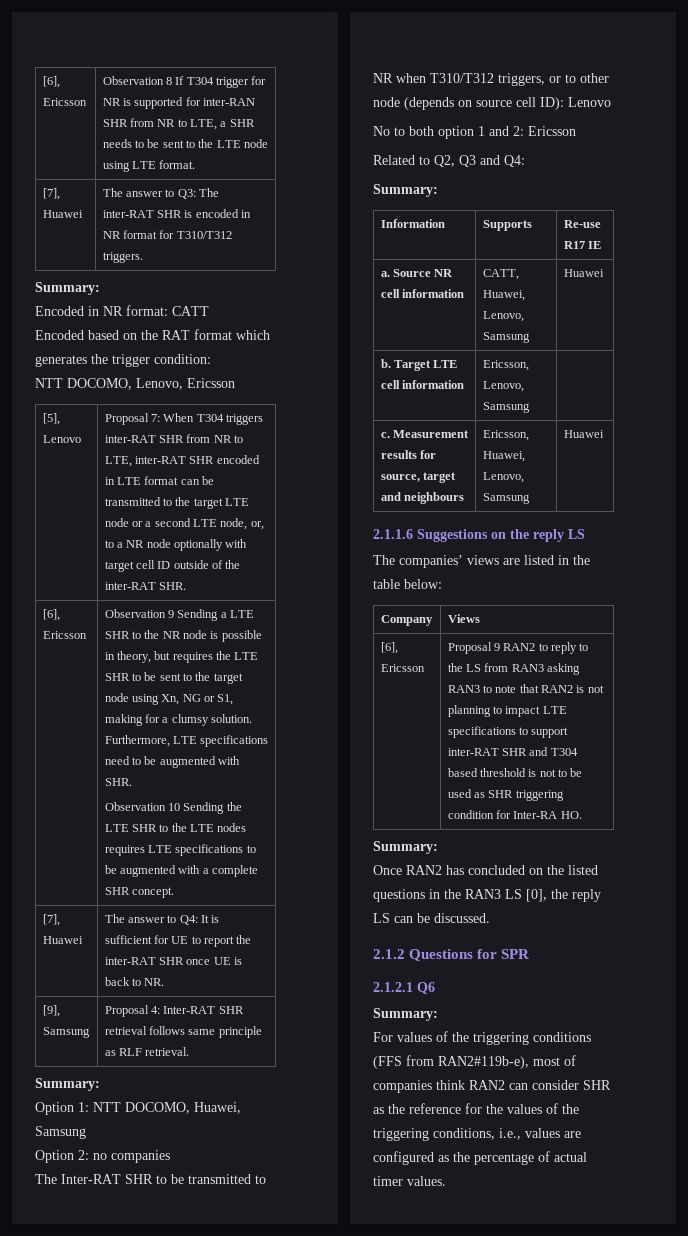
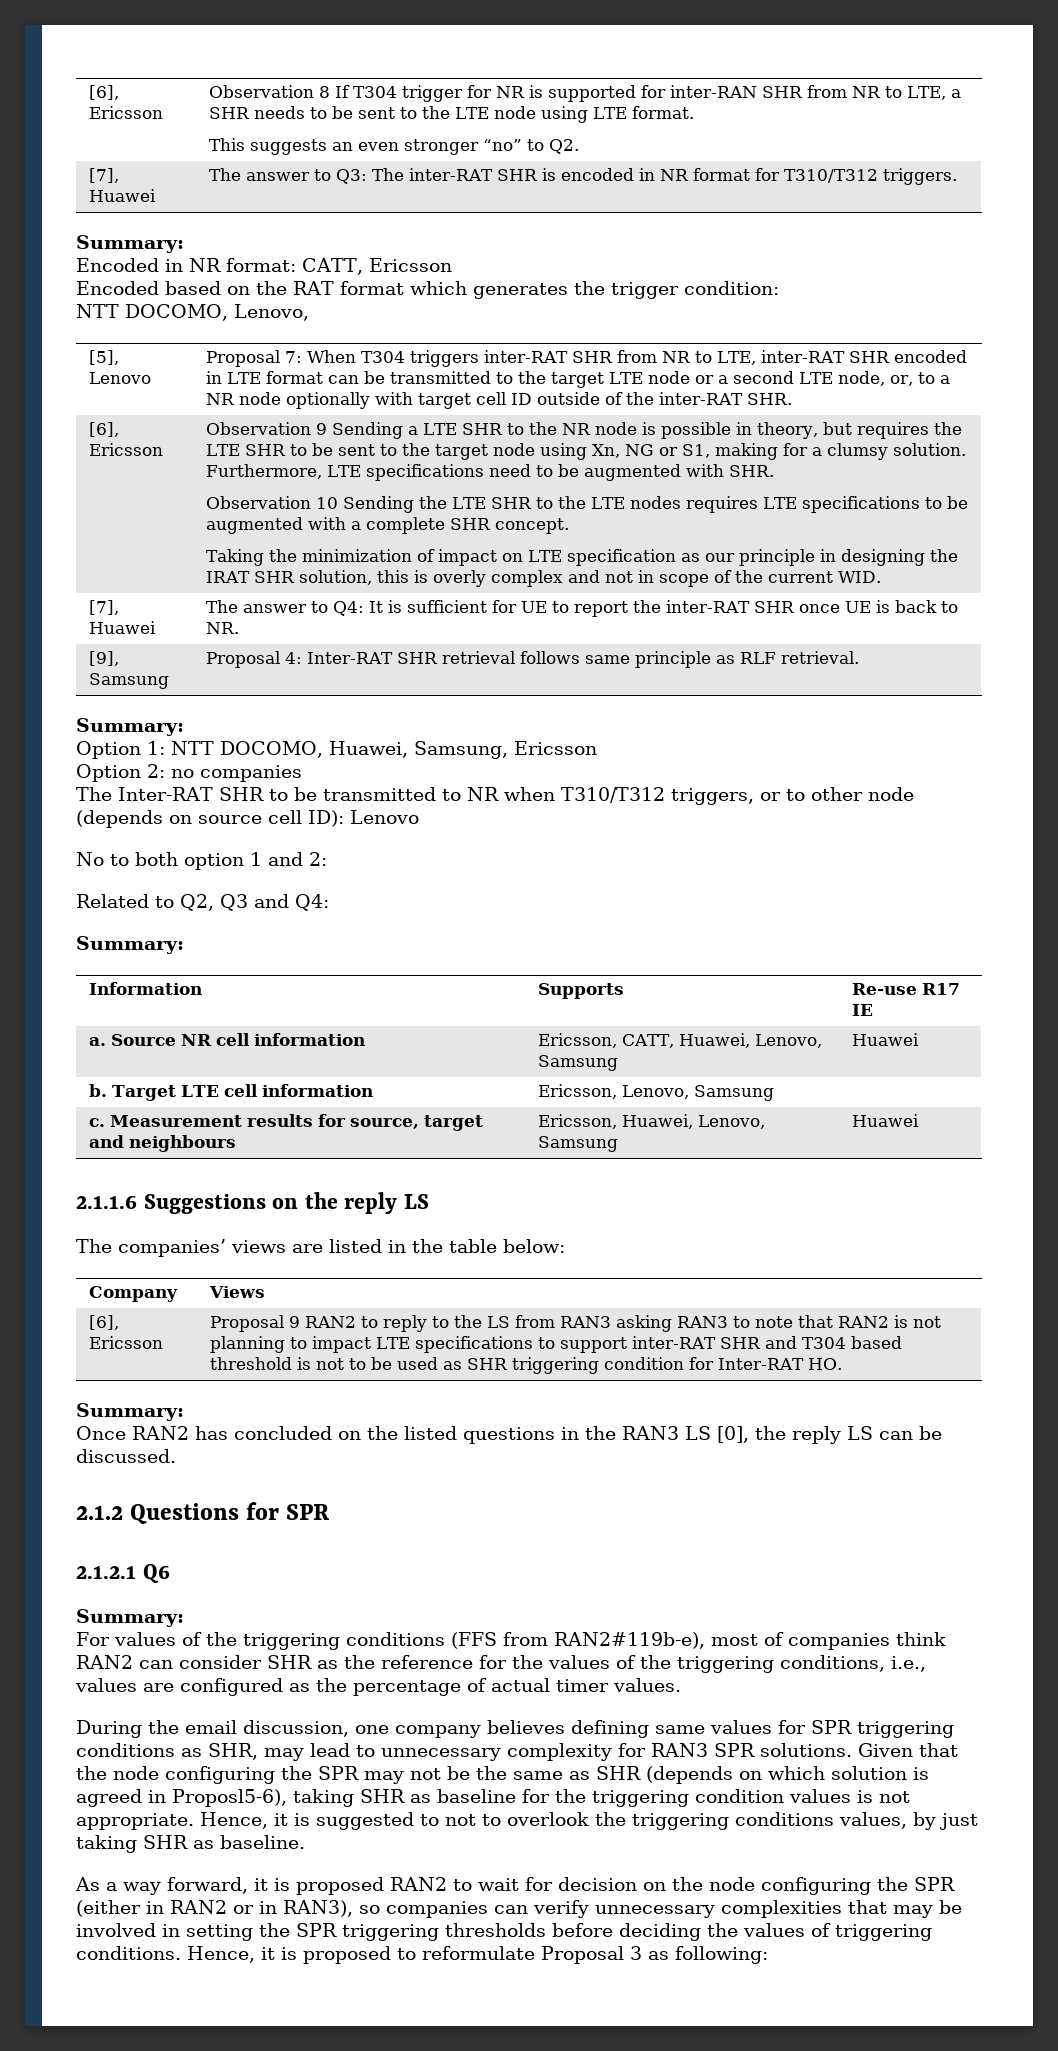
  [6], Ericsson | Observation 8 If T304 trigger for NR is supported for inter-RAN SHR from NR to LTE, a SHR needs to be sent to the LTE node using LTE format.
+ This suggests an even stronger “no” to Q2.
- Encoded in NR format: CATT
+ Encoded in NR format: CATT, Ericsson
- NTT DOCOMO, Lenovo, Ericsson
+ NTT DOCOMO, Lenovo,
+ Taking the minimization of impact on LTE specification as our principle in designing the IRAT SHR solution, this is overly complex and not in scope of the current WID.
- Option 1: NTT DOCOMO, Huawei, Samsung
+ Option 1: NTT DOCOMO, Huawei, Samsung, Ericsson
- No to both option 1 and 2: Ericsson
+ No to both option 1 and 2:
- a. Source NR cell information | CATT, Huawei, Lenovo, Samsung | Huawei
+ a. Source NR cell information | Ericsson, CATT, Huawei, Lenovo, Samsung | Huawei
- Proposal 9 RAN2 to reply to the LS from RAN3 asking RAN3 to note that RAN2 is not planning to impact LTE specifications to support inter-RAT SHR and T304 based threshold is not to be used as SHR triggering condition for Inter-RA HO.
+ Proposal 9 RAN2 to reply to the LS from RAN3 asking RAN3 to note that RAN2 is not planning to impact LTE specifications to support inter-RAT SHR and T304 based threshold is not to be used as SHR triggering condition for Inter-RAT HO.
+ During the email discussion, one company believes defining same values for SPR triggering conditions as SHR, may lead to unnecessary complexity for RAN3 SPR solutions. Given that the node configuring the SPR may not be the same as SHR (depends on which solution is agreed in Proposl5-6), taking SHR as baseline for the triggering condition values is not appropriate. Hence, it is suggested to not to overlook the triggering conditions values, by just taking SHR as baseline.
+ As a way forward, it is proposed RAN2 to wait for decision on the node configuring the SPR (either in RAN2 or in RAN3), so companies can verify unnecessary complexities that may be involved in setting the SPR triggering thresholds before deciding the values of triggering conditions. Hence, it is proposed to reformulate Proposal 3 as following:

